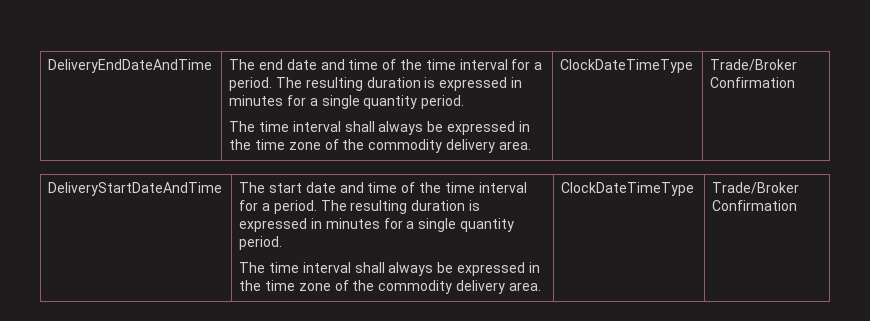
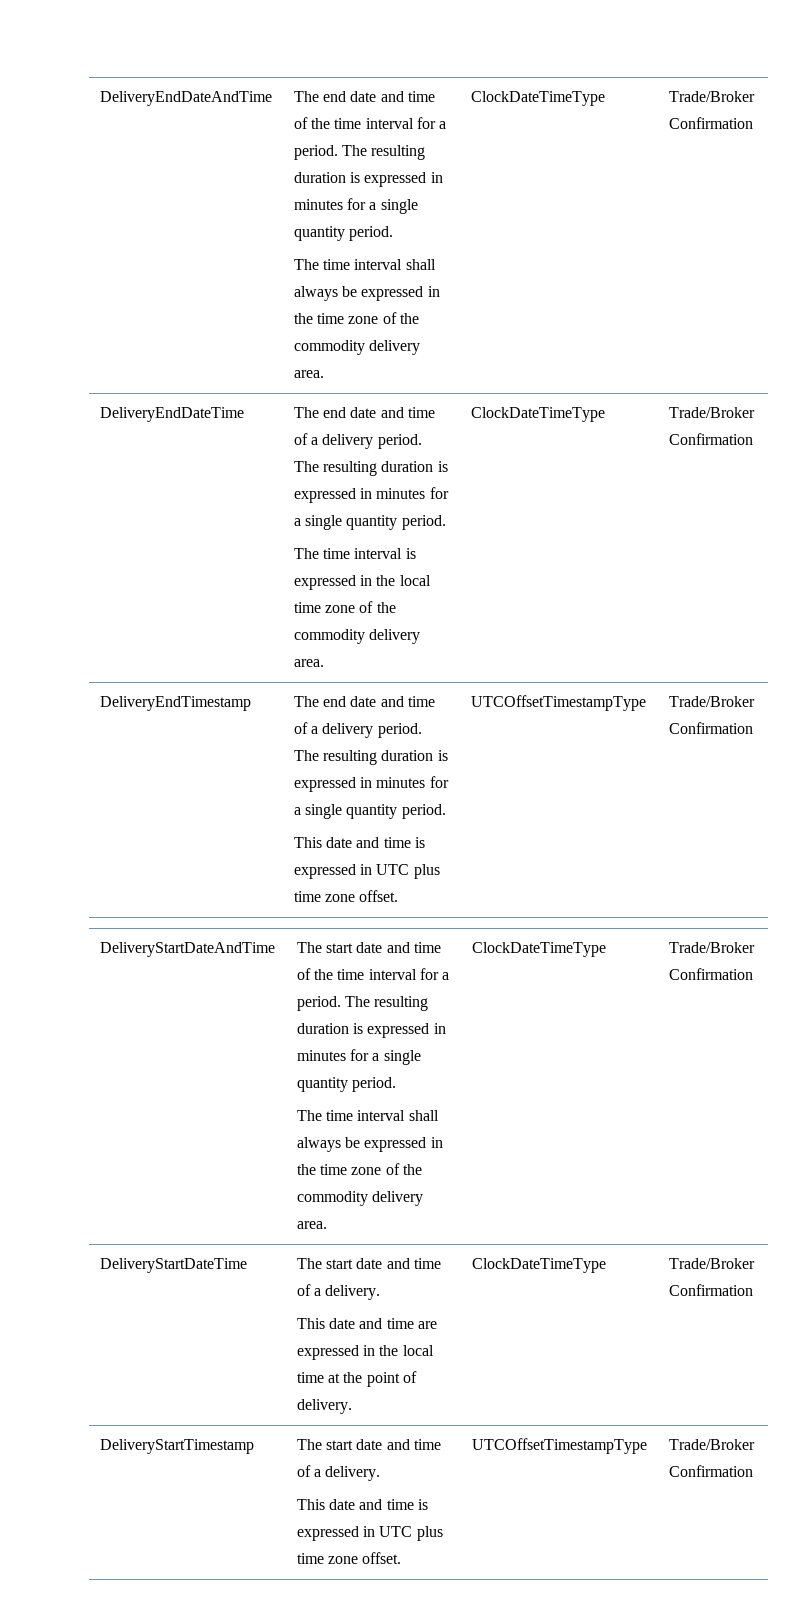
+ DeliveryEndDateTime | The end date and time of a delivery period. The resulting duration is expressed in minutes for a single quantity period.
+ The time interval is expressed in the local time zone of the commodity delivery area. | ClockDateTimeType | Trade/Broker Confirmation
+ DeliveryEndTimestamp | The end date and time of a delivery period. The resulting duration is expressed in minutes for a single quantity period.
+ This date and time is expressed in UTC plus time zone offset. | UTCOffsetTimestampType | Trade/Broker Confirmation
+ DeliveryStartDateTime | The start date and time of a delivery.
+ This date and time are expressed in the local time at the point of delivery. | ClockDateTimeType | Trade/Broker Confirmation
+ DeliveryStartTimestamp | The start date and time of a delivery.
+ This date and time is expressed in UTC plus time zone offset. | UTCOffsetTimestampType | Trade/Broker Confirmation

